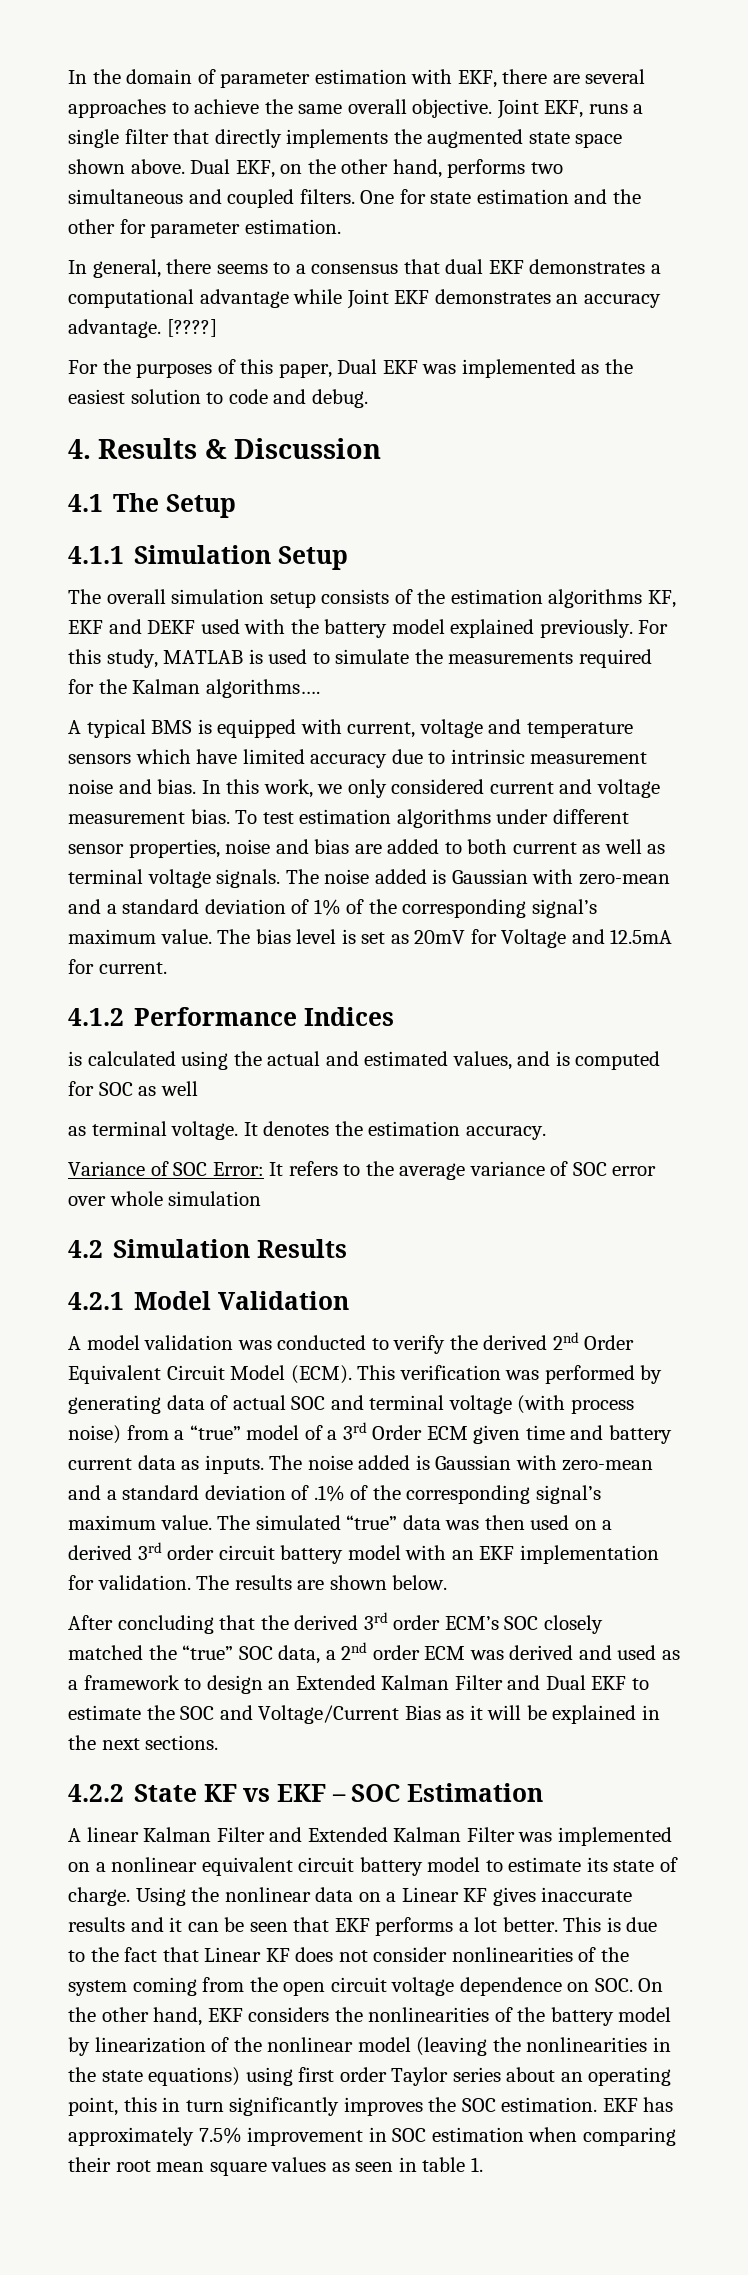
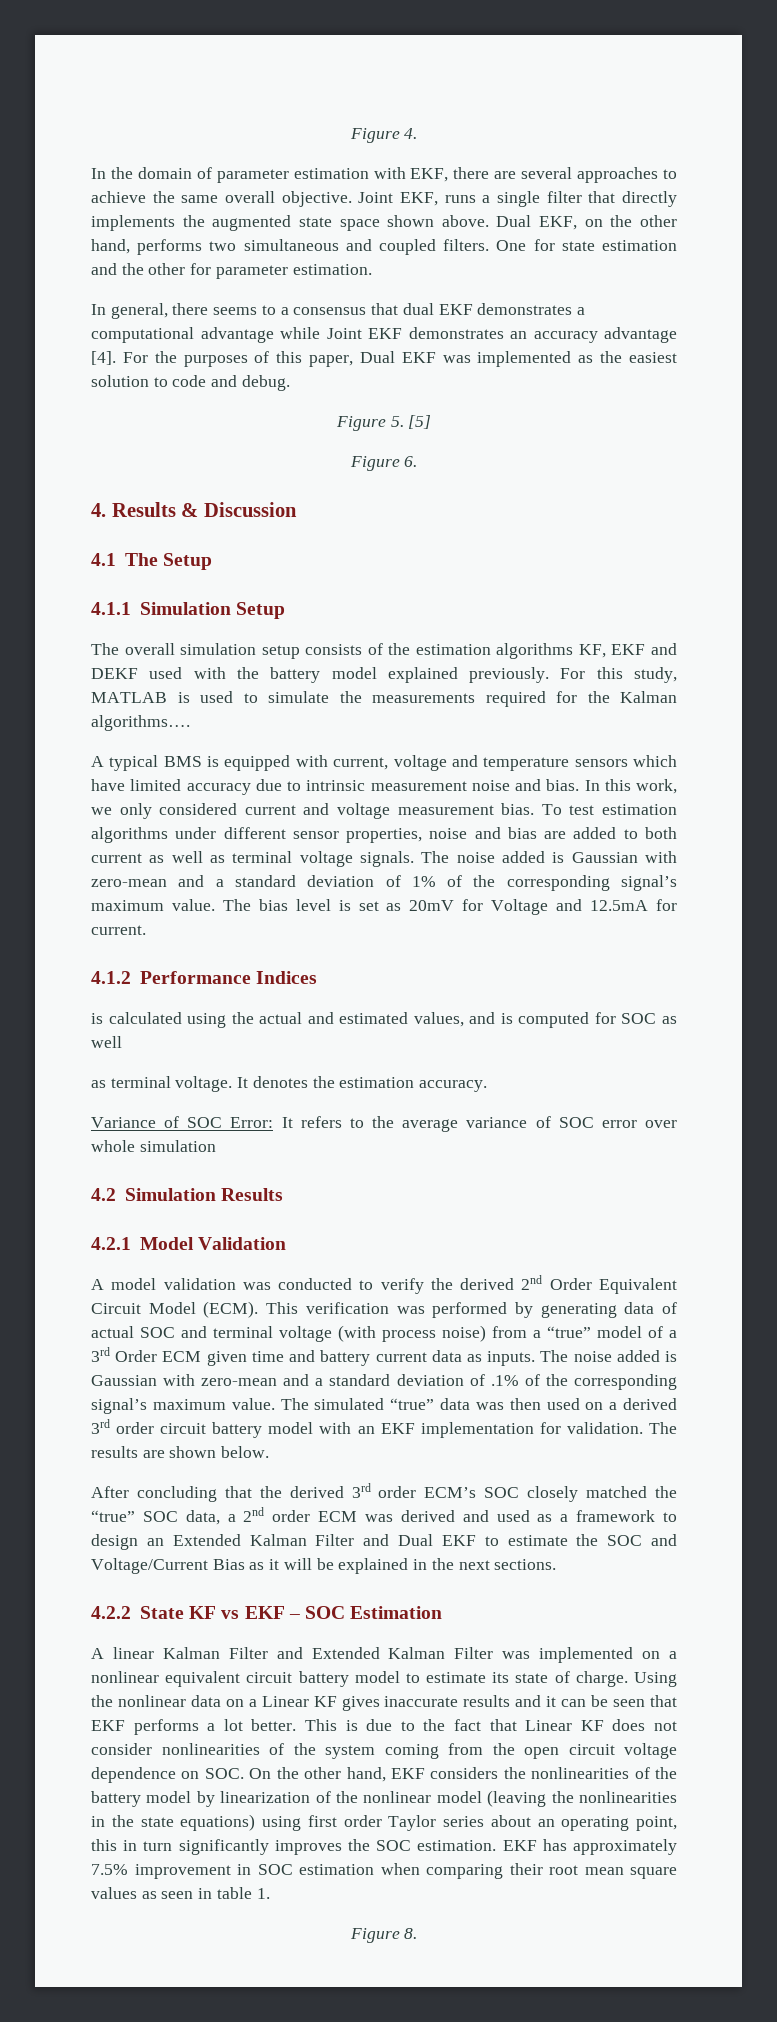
+ Figure 4.
- In general, there seems to a consensus that dual EKF demonstrates a computational advantage while Joint EKF demonstrates an accuracy advantage. [????]
- For the purposes of this paper, Dual EKF was implemented as the easiest solution to code and debug.
+ In general, there seems to a consensus that dual EKF demonstrates a computational advantage while Joint EKF demonstrates an accuracy advantage [4]. For the purposes of this paper, Dual EKF was implemented as the easiest solution to code and debug.
+ Figure 5. [5]
+ Figure 6.
+ Figure 8.

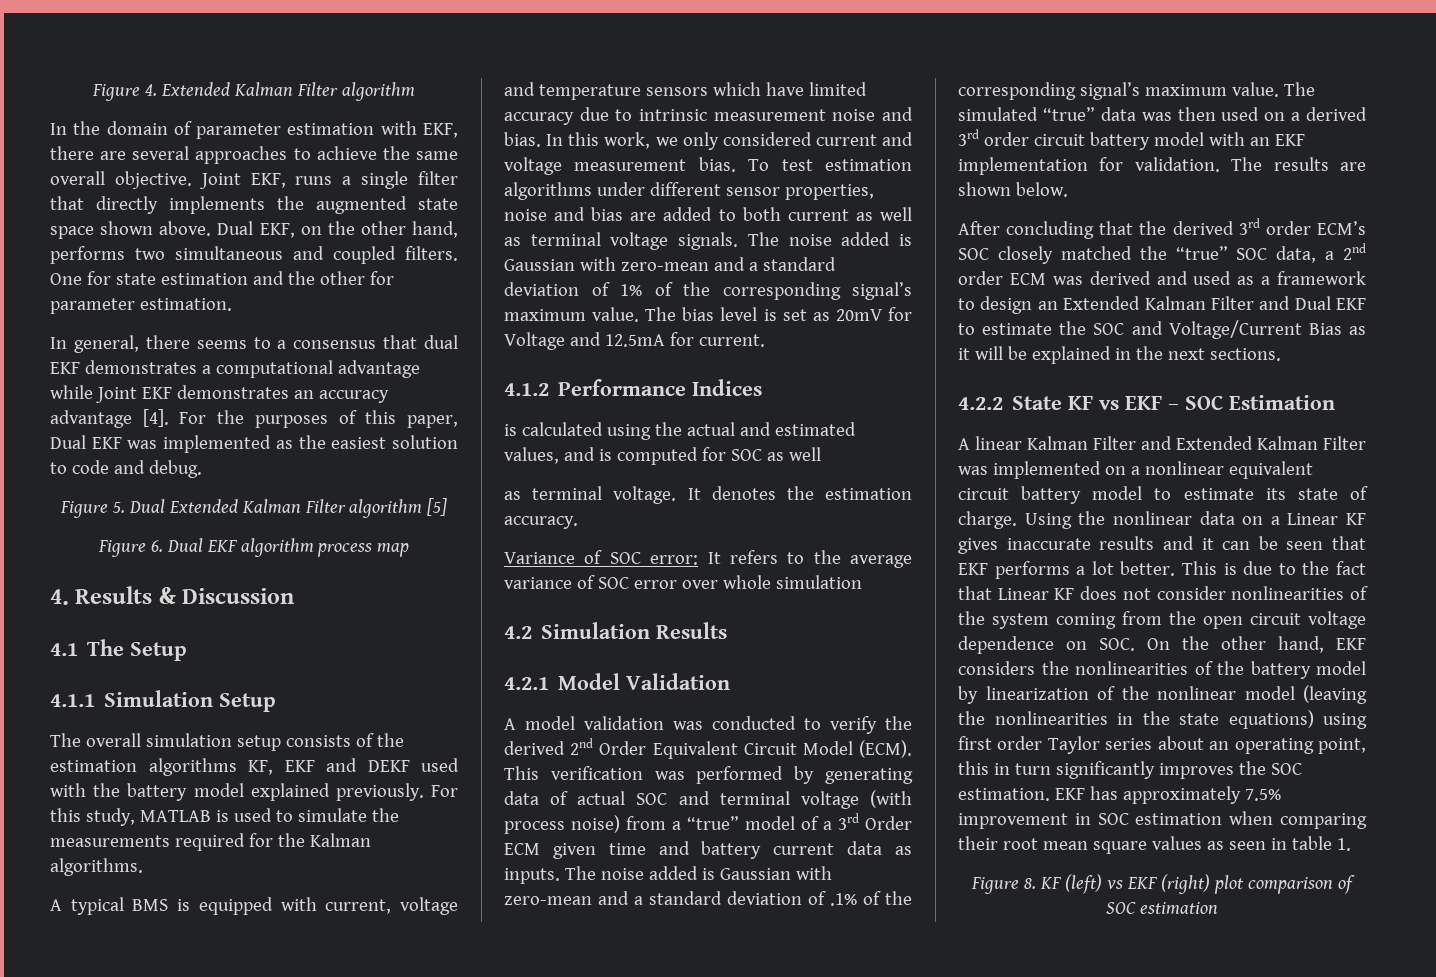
- Figure 4.
+ Figure 4. Extended Kalman Filter algorithm
- Figure 5. [5]
- Figure 6.
+ Figure 5. Dual Extended Kalman Filter algorithm [5]
+ Figure 6. Dual EKF algorithm process map
- For this study, MATLAB is used to simulate the measurements required for the Kalman algorithms….
+ For this study, MATLAB is used to simulate the measurements required for the Kalman algorithms.
- Variance of SOC Error: It refers to the average variance of SOC error over whole simulation
+ Variance of SOC error: It refers to the average variance of SOC error over whole simulation
- Figure 8.
+ Figure 8. KF (left) vs EKF (right) plot comparison of SOC estimation

